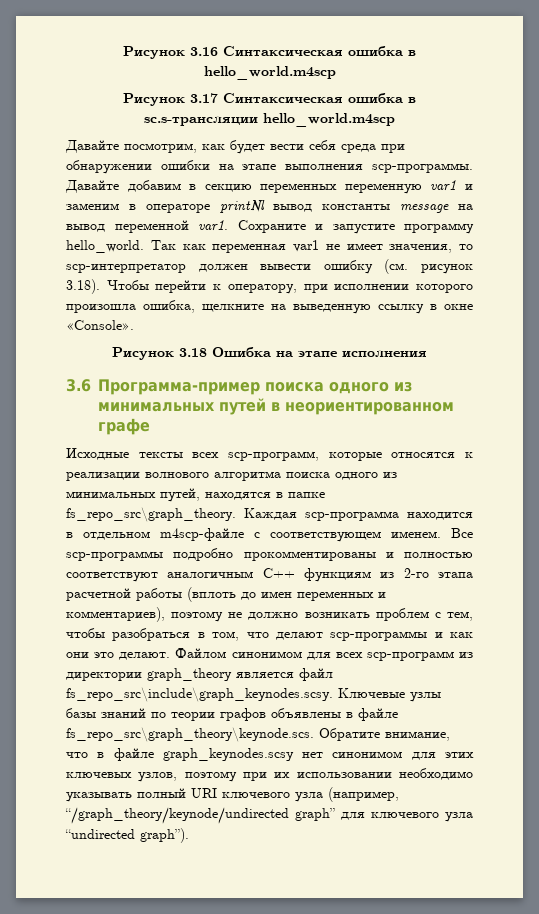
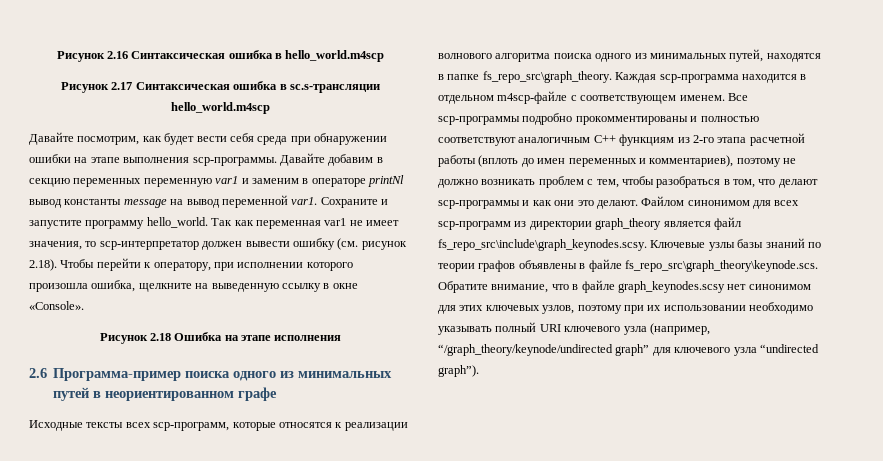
- Рисунок 3.16 Синтаксическая ошибка в hello_world.m4scp
+ Рисунок 2.16 Синтаксическая ошибка в hello_world.m4scp
- Рисунок 3.17 Синтаксическая ошибка в sc.s-трансляции hello_world.m4scp
+ Рисунок 2.17 Синтаксическая ошибка в sc.s-трансляции hello_world.m4scp
- Так как переменная var1 не имеет значения, то scp-интерпретатор должен вывести ошибку (см. рисунок 3.18). Чтобы перейти к оператору, при исполнении которого произошла ошибка, щелкните на выведенную ссылку в окне «Console».
+ Так как переменная var1 не имеет значения, то scp-интерпретатор должен вывести ошибку (см. рисунок 2.18). Чтобы перейти к оператору, при исполнении которого произошла ошибка, щелкните на выведенную ссылку в окне «Console».
- Рисунок 3.18 Ошибка на этапе исполнения
+ Рисунок 2.18 Ошибка на этапе исполнения
- 3.6 Программа-пример поиска одного из минимальных путей в неориентированном графе
+ 2.6 Программа-пример поиска одного из минимальных путей в неориентированном графе

